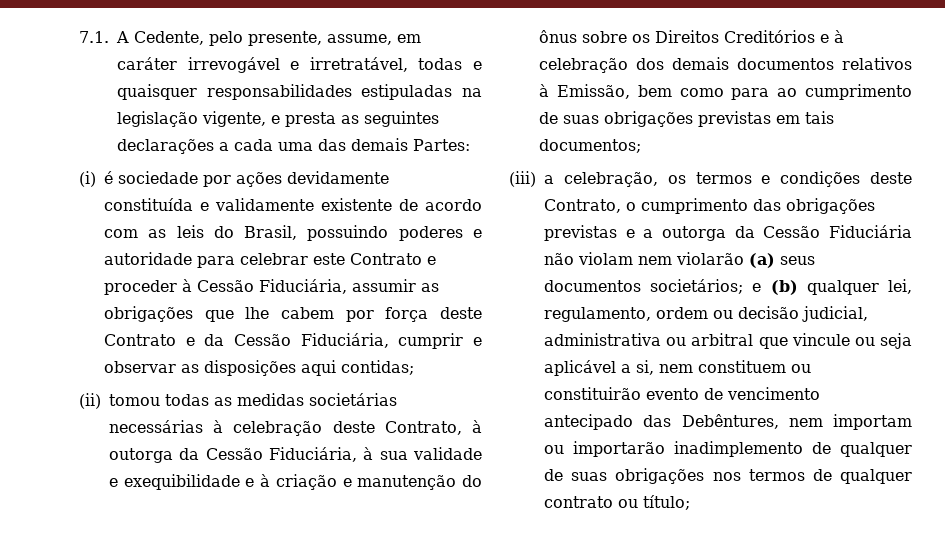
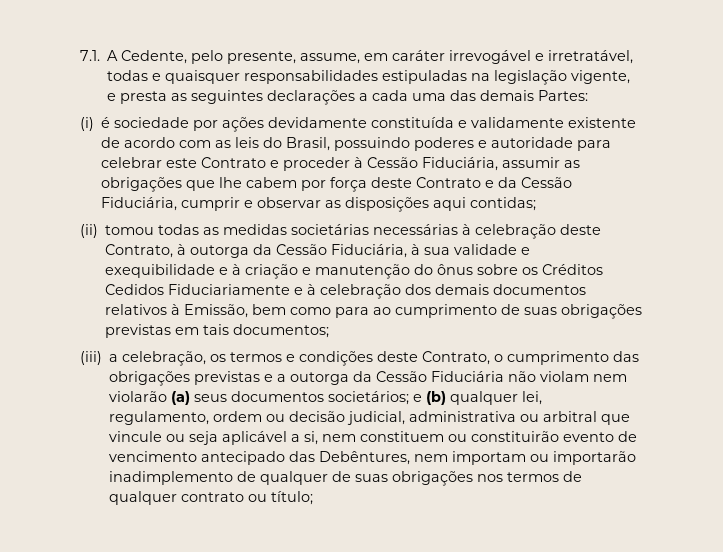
- (ii) tomou todas as medidas societárias necessárias à celebração deste Contrato, à outorga da Cessão Fiduciária, à sua validade e exequibilidade e à criação e manutenção do ônus sobre os Direitos Creditórios e à celebração dos demais documentos relativos à Emissão, bem como para ao cumprimento de suas obrigações previstas em tais documentos;
+ (ii) tomou todas as medidas societárias necessárias à celebração deste Contrato, à outorga da Cessão Fiduciária, à sua validade e exequibilidade e à criação e manutenção do ônus sobre os Créditos Cedidos Fiduciariamente e à celebração dos demais documentos relativos à Emissão, bem como para ao cumprimento de suas obrigações previstas em tais documentos;

